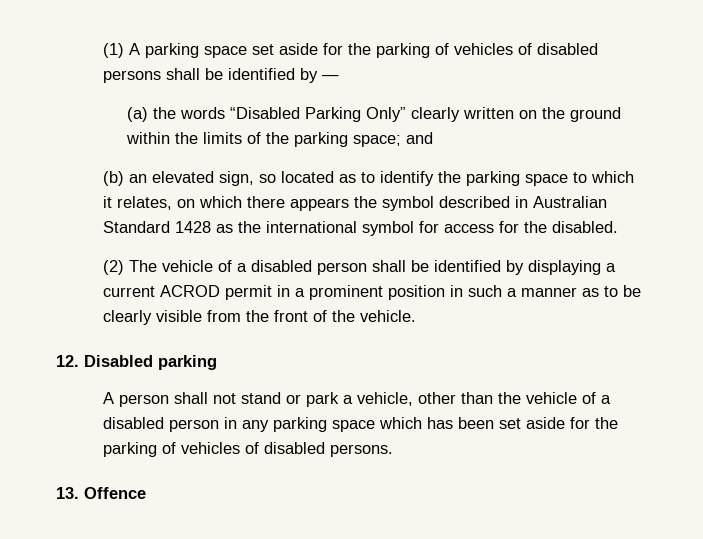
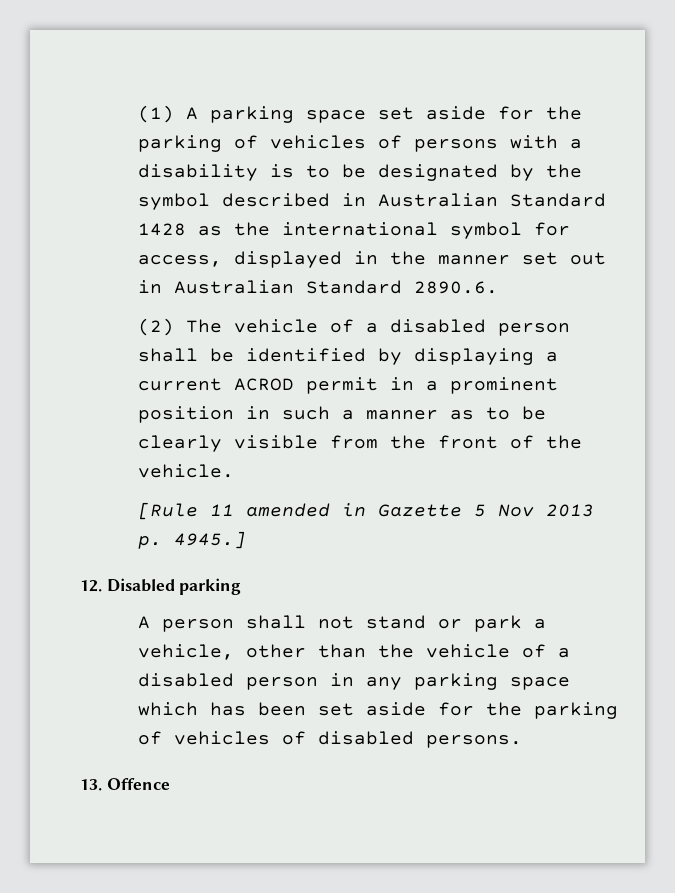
- (1) A parking space set aside for the parking of vehicles of disabled persons shall be identified by —
- (a) the words “Disabled Parking Only” clearly written on the ground within the limits of the parking space; and
- (b) an elevated sign, so located as to identify the parking space to which it relates, on which there appears the symbol described in Australian Standard 1428 as the international symbol for access for the disabled.
+ (1) A parking space set aside for the parking of vehicles of persons with a disability is to be designated by the symbol described in Australian Standard 1428 as the international symbol for access, displayed in the manner set out in Australian Standard 2890.6.
+ [Rule 11 amended in Gazette 5 Nov 2013 p. 4945.]

